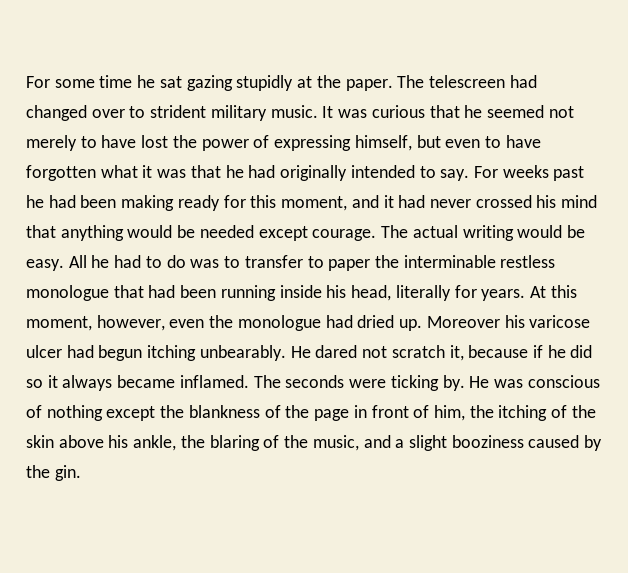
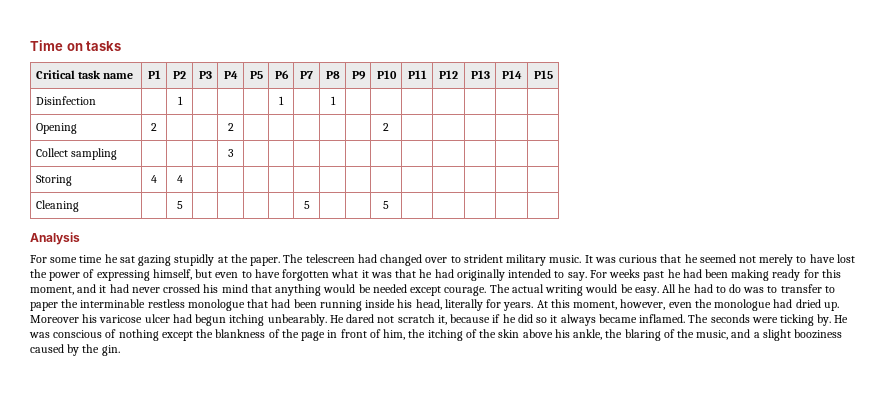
+ Time on tasks
+ Critical task name | P1 | P2 | P3 | P4 | P5 | P6 | P7 | P8 | P9 | P10 | P11 | P12 | P13 | P14 | P15
+ Disinfection | | 1 | | | | 1 | | 1 | | | | | | |
+ Opening | 2 | | | 2 | | | | | | 2 | | | | |
+ Collect sampling | | | | 3 | | | | | | | | | | |
+ Storing | 4 | 4 | | | | | | | | | | | | |
+ Cleaning | | 5 | | | | | 5 | | | 5 | | | | |
+ Analysis

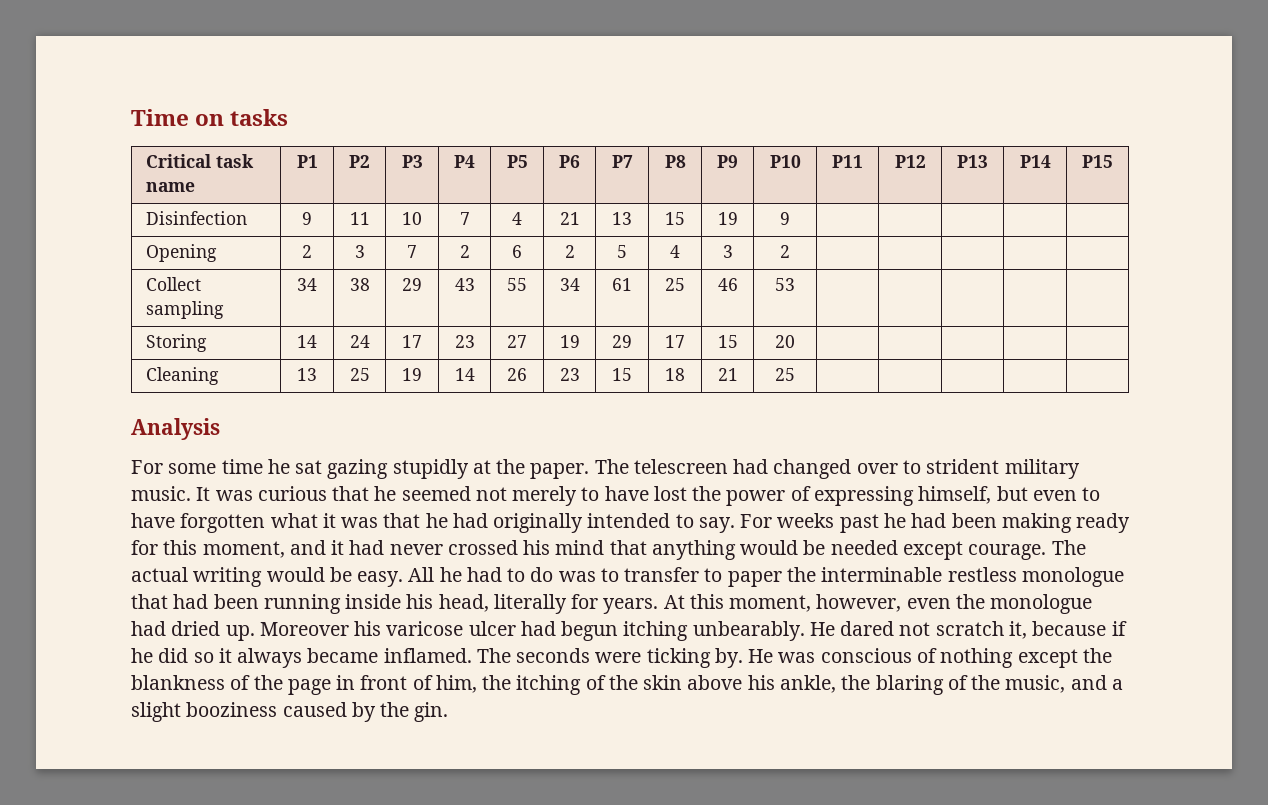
- Disinfection | | 1 | | | | 1 | | 1 | | | | | | |
+ Disinfection | 9 | 11 | 10 | 7 | 4 | 21 | 13 | 15 | 19 | 9 | | | | |
- Opening | 2 | | | 2 | | | | | | 2 | | | | |
- Collect sampling | | | | 3 | | | | | | | | | | |
- Storing | 4 | 4 | | | | | | | | | | | | |
- Cleaning | | 5 | | | | | 5 | | | 5 | | | | |
+ Opening | 2 | 3 | 7 | 2 | 6 | 2 | 5 | 4 | 3 | 2 | | | | |
+ Collect sampling | 34 | 38 | 29 | 43 | 55 | 34 | 61 | 25 | 46 | 53 | | | | |
+ Storing | 14 | 24 | 17 | 23 | 27 | 19 | 29 | 17 | 15 | 20 | | | | |
+ Cleaning | 13 | 25 | 19 | 14 | 26 | 23 | 15 | 18 | 21 | 25 | | | | |

